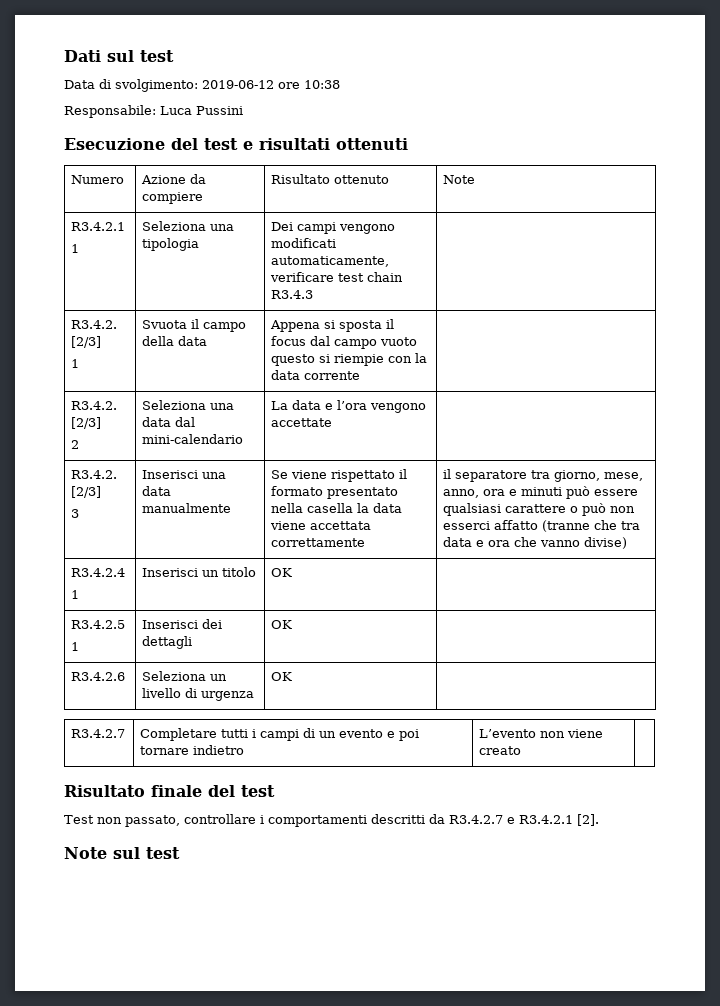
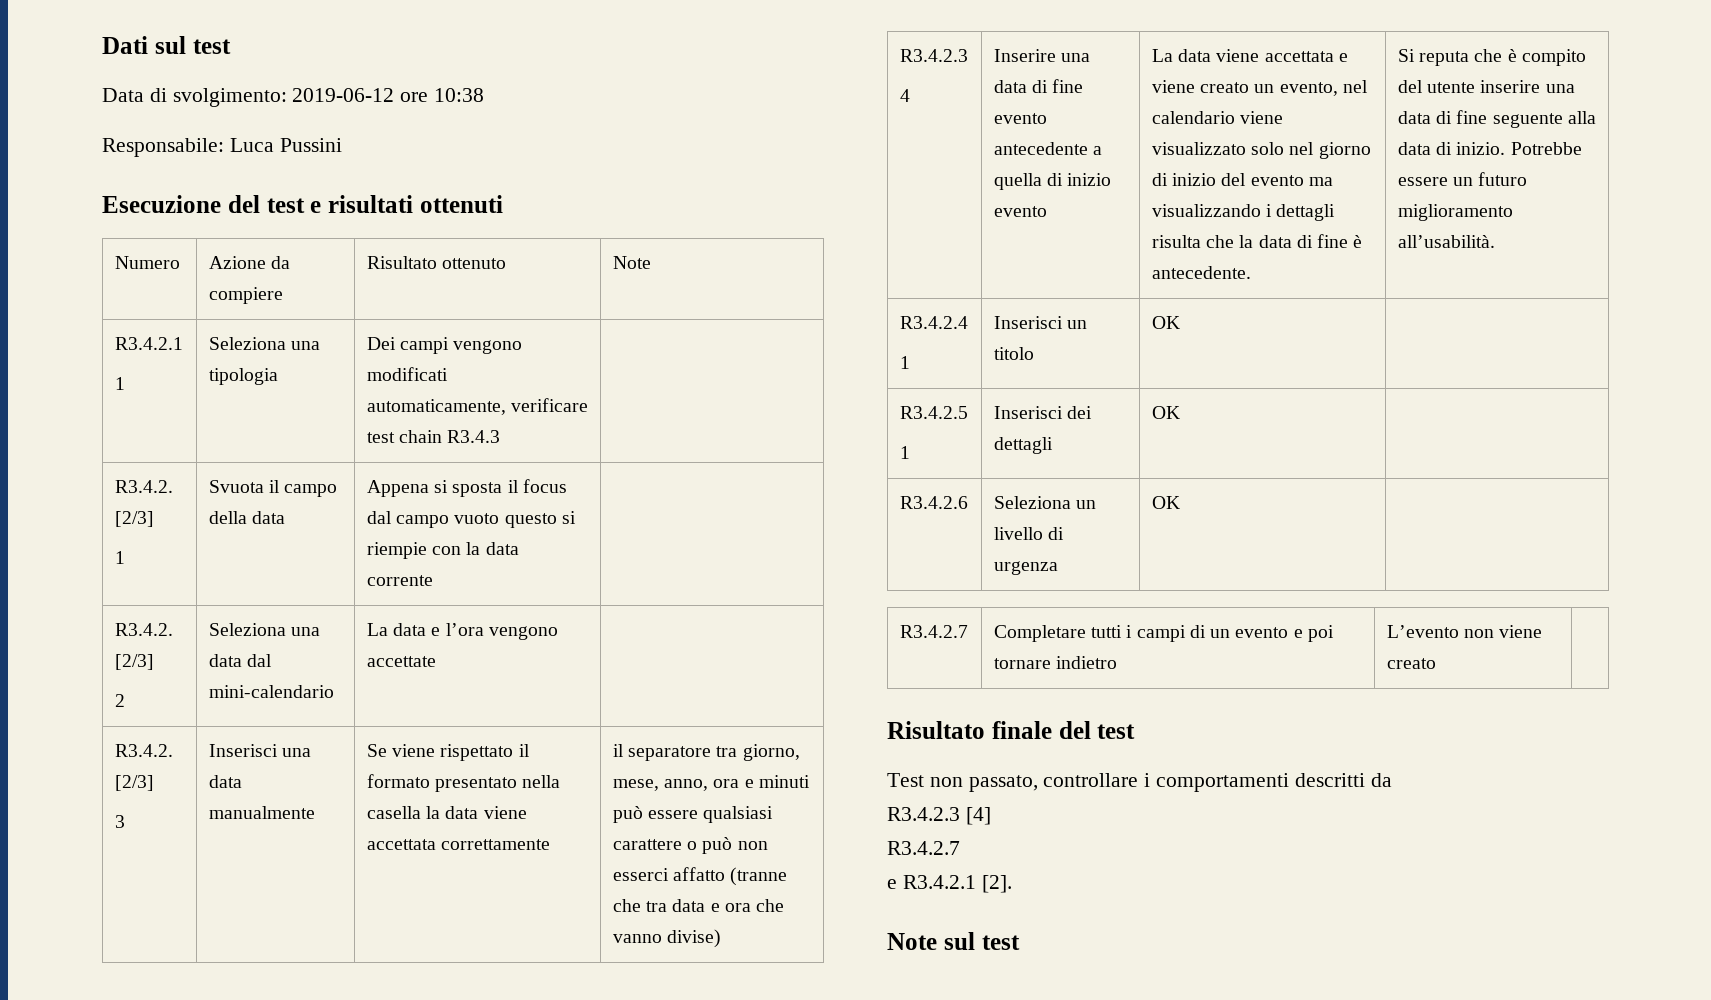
  il separatore tra giorno, mese, anno, ora e minuti può essere qualsiasi carattere o può non esserci affatto (tranne che tra data e ora che vanno divise)
+ R3.4.2.3
+ 4 | Inserire una data di fine evento antecedente a quella di inizio evento | La data viene accettata e viene creato un evento, nel calendario viene visualizzato solo nel giorno di inizio del evento ma visualizzando i dettagli risulta che la data di fine è antecedente. | Si reputa che è compito del utente inserire una data di fine seguente alla data di inizio. Potrebbe essere un futuro miglioramento all’usabilità.
- Test non passato, controllare i comportamenti descritti da R3.4.2.7 e R3.4.2.1 [2].
+ Test non passato, controllare i comportamenti descritti da
+ R3.4.2.3 [4]
+ R3.4.2.7
+ e R3.4.2.1 [2].

